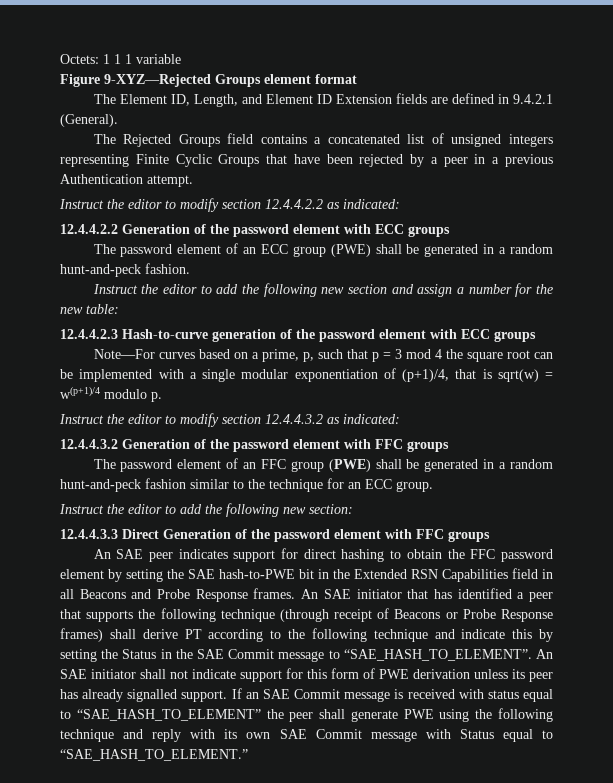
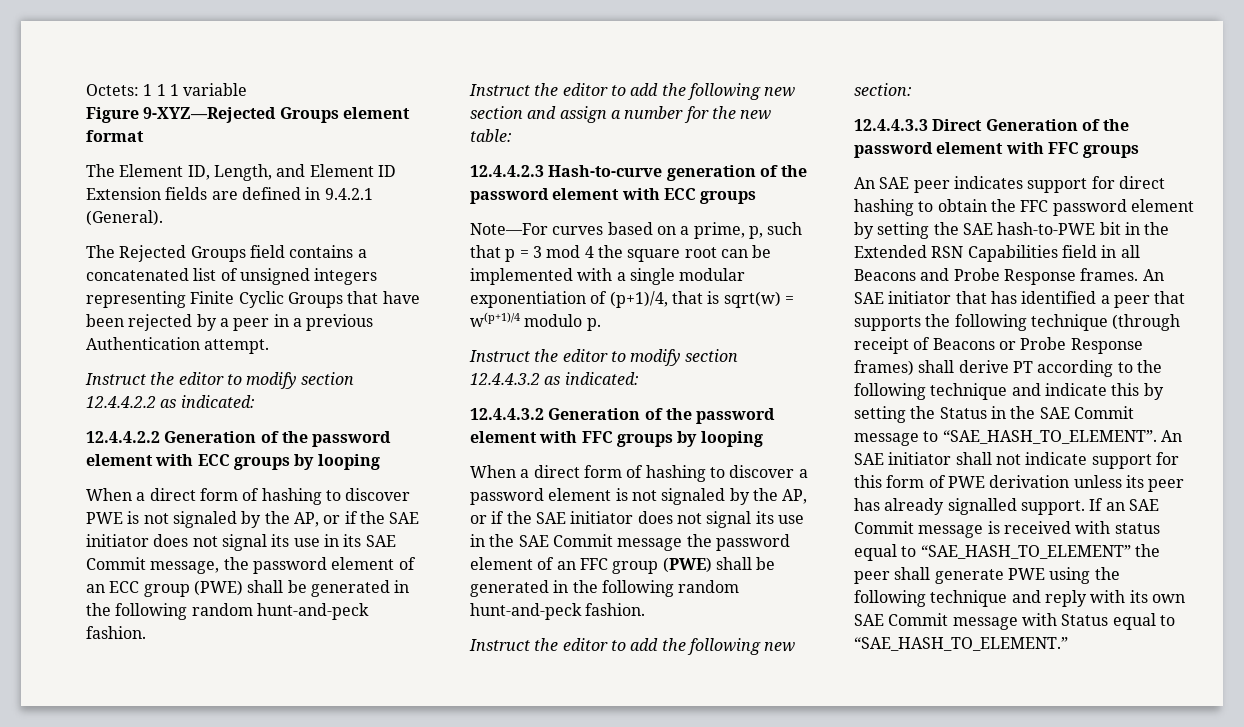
- 12.4.4.2.2 Generation of the password element with ECC groups
- The password element of an ECC group (PWE) shall be generated in a random hunt-and-peck fashion.
+ 12.4.4.2.2 Generation of the password element with ECC groups by looping
+ When a direct form of hashing to discover PWE is not signaled by the AP, or if the SAE initiator does not signal its use in its SAE Commit message, the password element of an ECC group (PWE) shall be generated in the following random hunt-and-peck fashion.
- 12.4.4.3.2 Generation of the password element with FFC groups
- The password element of an FFC group (PWE) shall be generated in a random hunt-and-peck fashion similar to the technique for an ECC group.
+ 12.4.4.3.2 Generation of the password element with FFC groups by looping
+ When a direct form of hashing to discover a password element is not signaled by the AP, or if the SAE initiator does not signal its use in the SAE Commit message the password element of an FFC group (PWE) shall be generated in the following random hunt-and-peck fashion.

